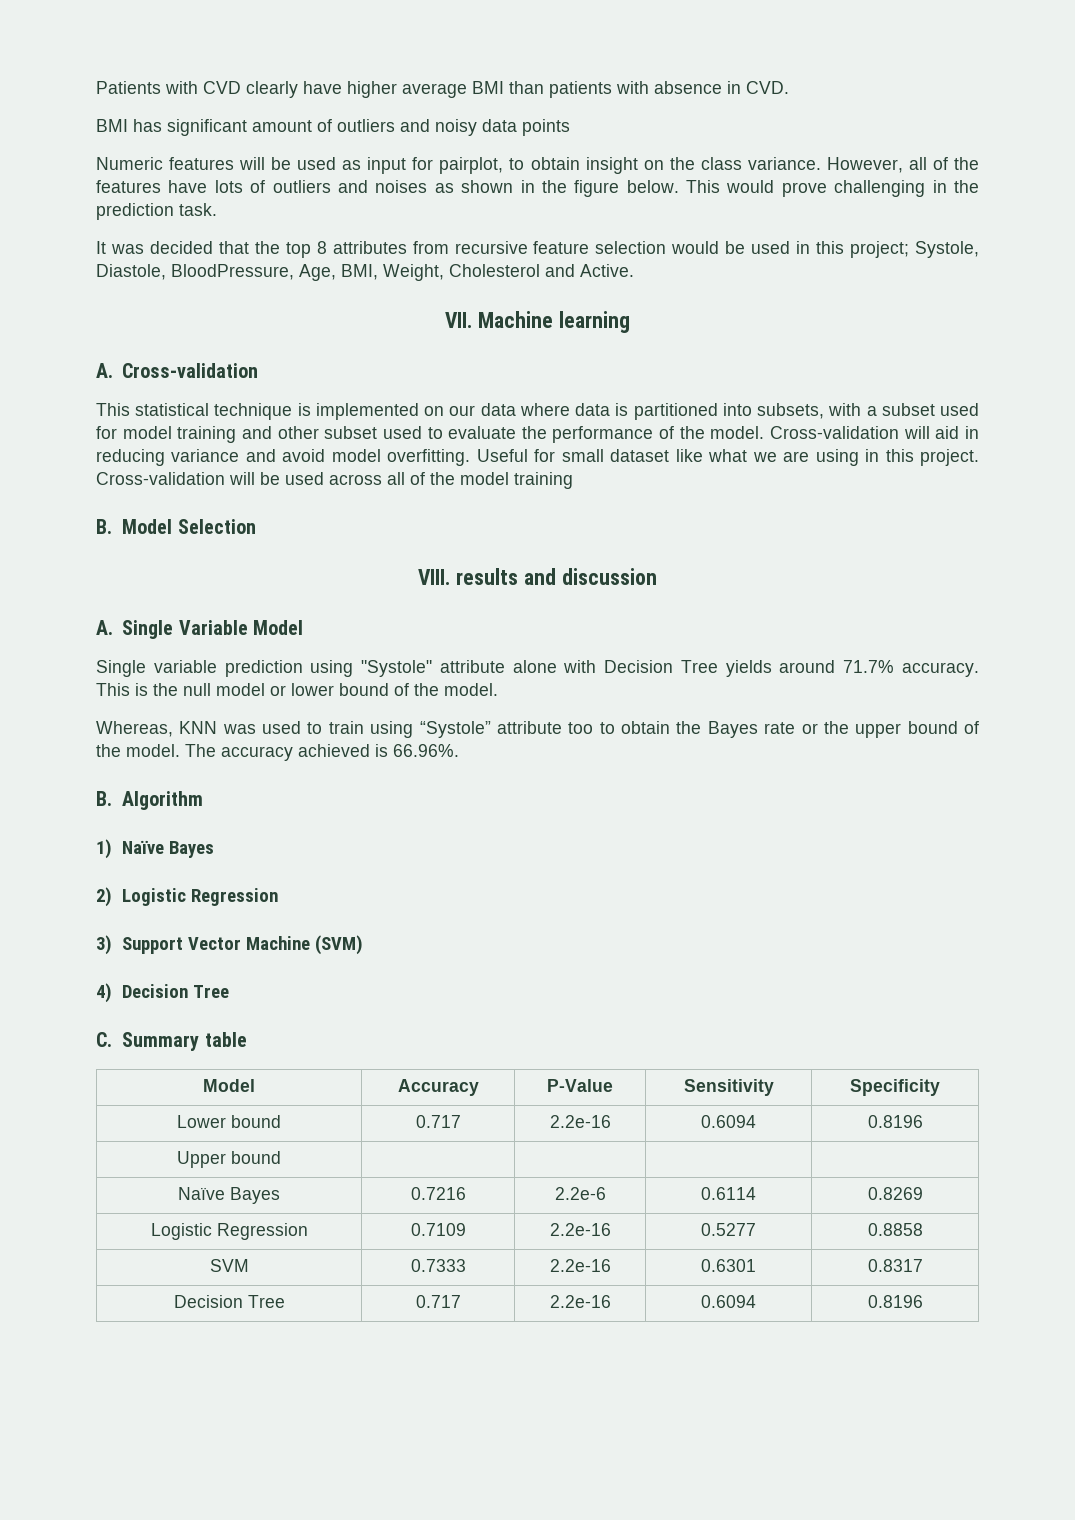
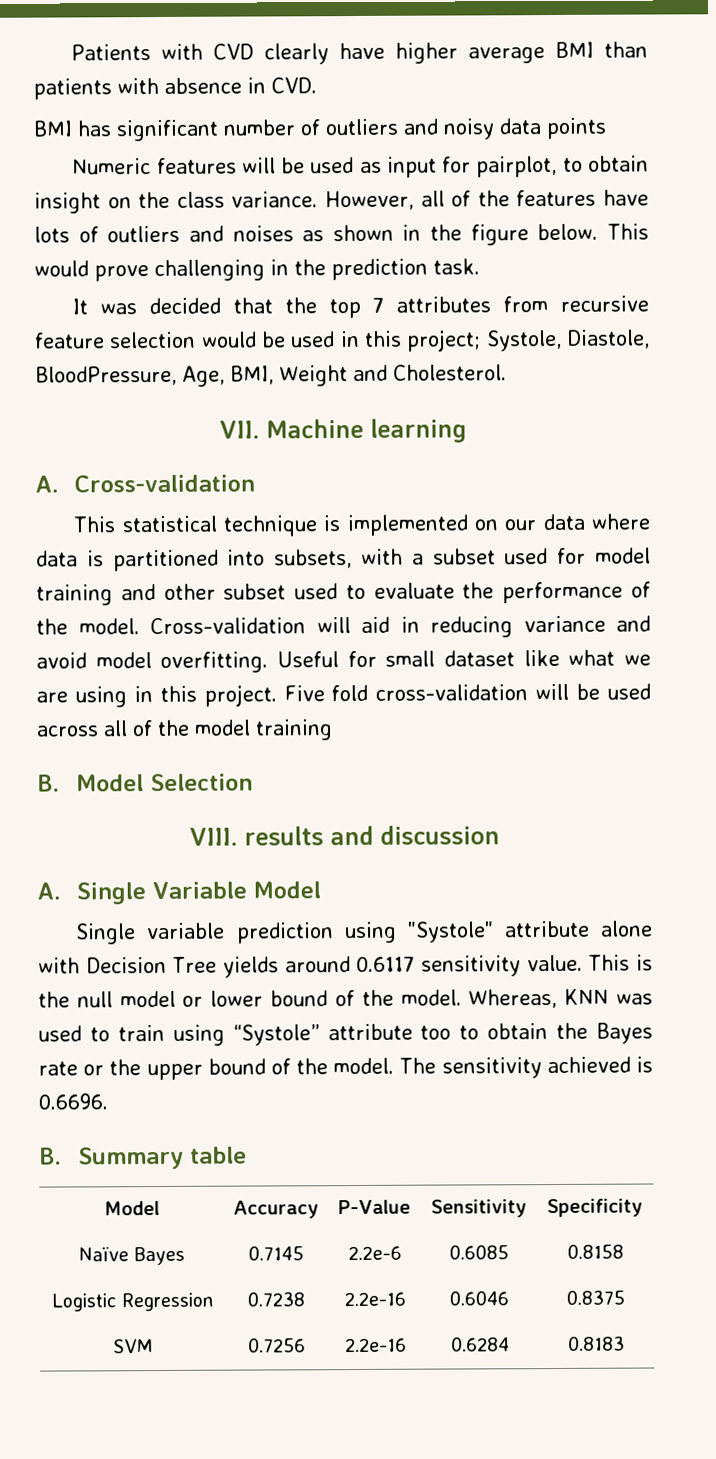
- BMI has significant amount of outliers and noisy data points
+ BMI has significant number of outliers and noisy data points
- It was decided that the top 8 attributes from recursive feature selection would be used in this project; Systole, Diastole, BloodPressure, Age, BMI, Weight, Cholesterol and Active.
+ It was decided that the top 7 attributes from recursive feature selection would be used in this project; Systole, Diastole, BloodPressure, Age, BMI, Weight and Cholesterol.
- Cross-validation will be used across all of the model training
+ Five fold cross-validation will be used across all of the model training
- Single variable prediction using "Systole" attribute alone with Decision Tree yields around 71.7% accuracy.
+ Single variable prediction using "Systole" attribute alone with Decision Tree yields around 0.6117 sensitivity value.
- This is the null model or lower bound of the model.
- Whereas, KNN was used to train using “Systole” attribute too to obtain the Bayes rate or the upper bound of the model.
+ This is the null model or lower bound of the model. Whereas, KNN was used to train using “Systole” attribute too to obtain the Bayes rate or the upper bound of the model.
- The accuracy achieved is 66.96%.
- B. Algorithm
- 1) Naïve Bayes
- 2) Logistic Regression
- 3) Support Vector Machine (SVM)
- 4) Decision Tree
- C. Summary table
+ The sensitivity achieved is 0.6696.
+ B. Summary table
- Lower bound | 0.717 | 2.2e-16 | 0.6094 | 0.8196
- Upper bound | | | |
- Naïve Bayes | 0.7216 | 2.2e-6 | 0.6114 | 0.8269
+ Naïve Bayes | 0.7145 | 2.2e-6 | 0.6085 | 0.8158
- Logistic Regression | 0.7109 | 2.2e-16 | 0.5277 | 0.8858
+ Logistic Regression | 0.7238 | 2.2e-16 | 0.6046 | 0.8375
- SVM | 0.7333 | 2.2e-16 | 0.6301 | 0.8317
- Decision Tree | 0.717 | 2.2e-16 | 0.6094 | 0.8196
+ SVM | 0.7256 | 2.2e-16 | 0.6284 | 0.8183

